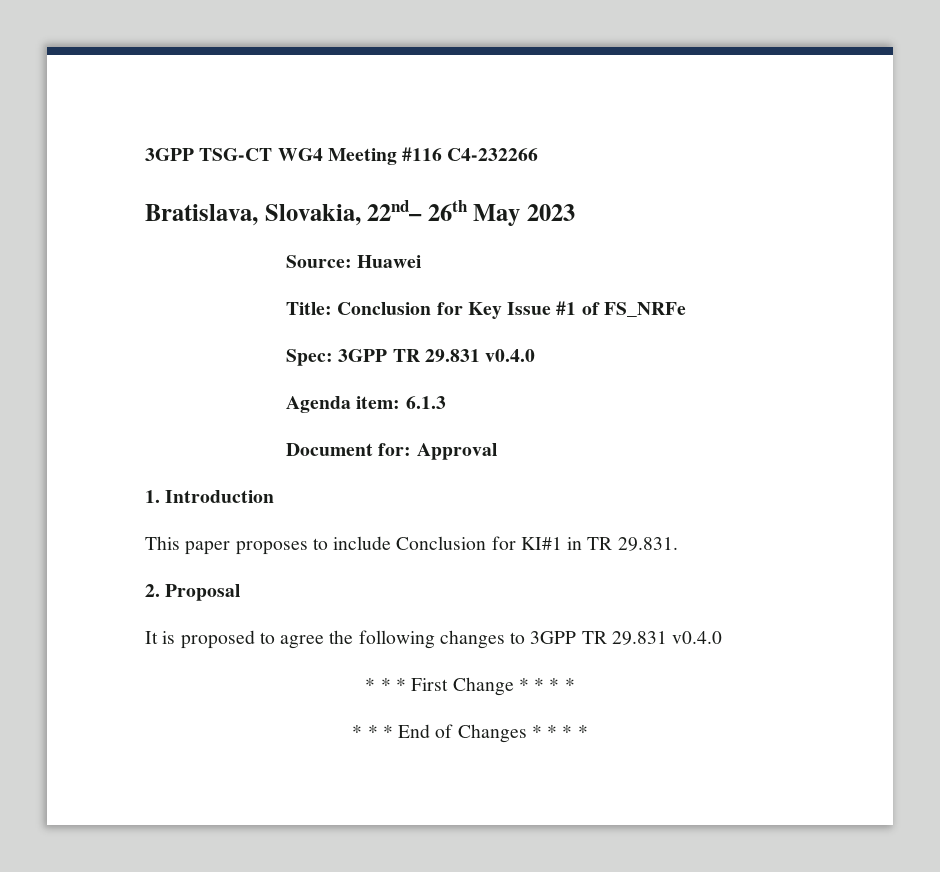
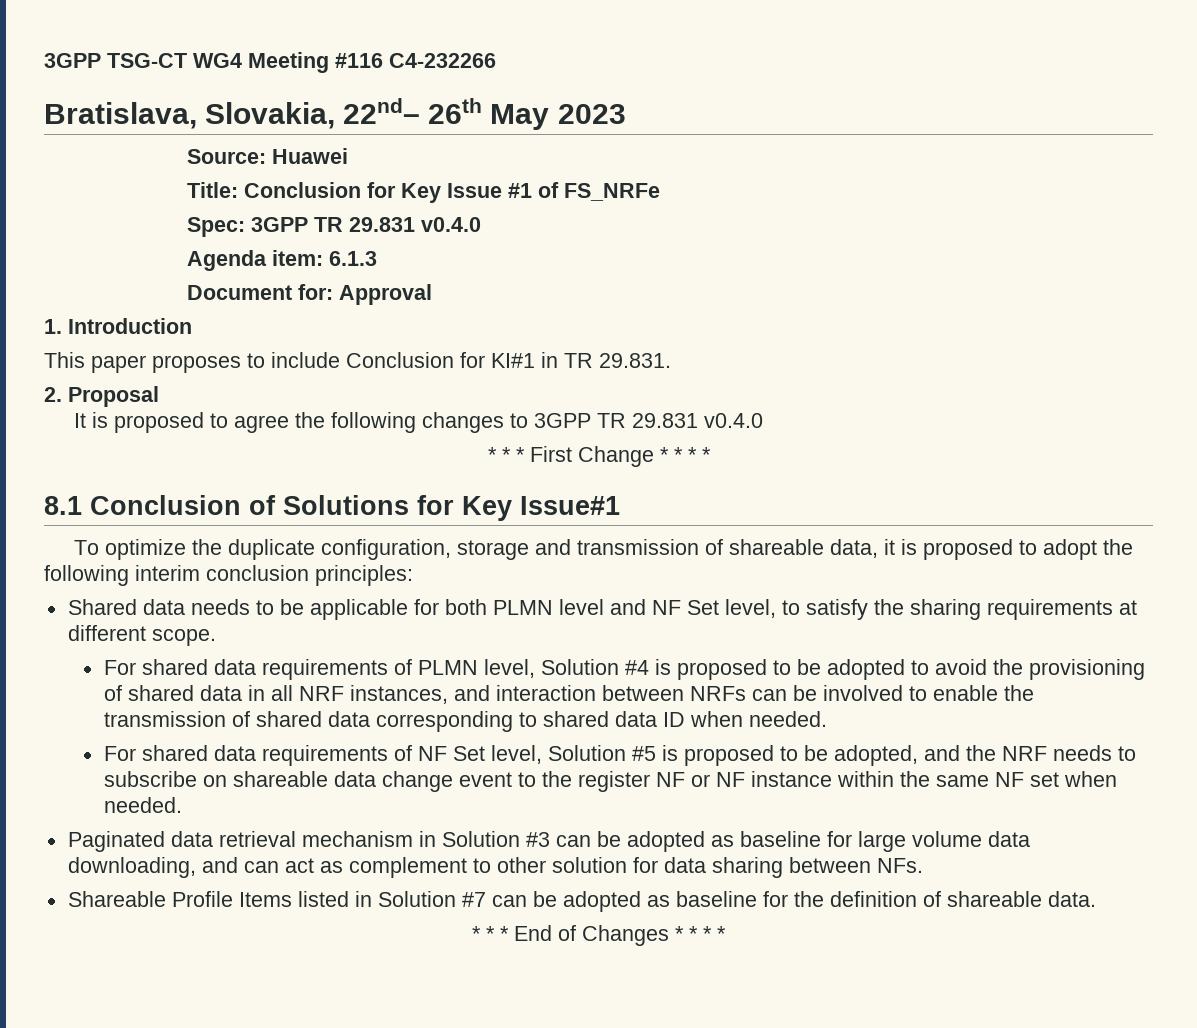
+ 8.1 Conclusion of Solutions for Key Issue#1
+ To optimize the duplicate configuration, storage and transmission of shareable data, it is proposed to adopt the following interim conclusion principles:
+ Shared data needs to be applicable for both PLMN level and NF Set level, to satisfy the sharing requirements at different scope.
+ For shared data requirements of PLMN level, Solution #4 is proposed to be adopted to avoid the provisioning of shared data in all NRF instances, and interaction between NRFs can be involved to enable the transmission of shared data corresponding to shared data ID when needed.
+ For shared data requirements of NF Set level, Solution #5 is proposed to be adopted, and the NRF needs to subscribe on shareable data change event to the register NF or NF instance within the same NF set when needed.
+ Paginated data retrieval mechanism in Solution #3 can be adopted as baseline for large volume data downloading, and can act as complement to other solution for data sharing between NFs.
+ Shareable Profile Items listed in Solution #7 can be adopted as baseline for the definition of shareable data.

